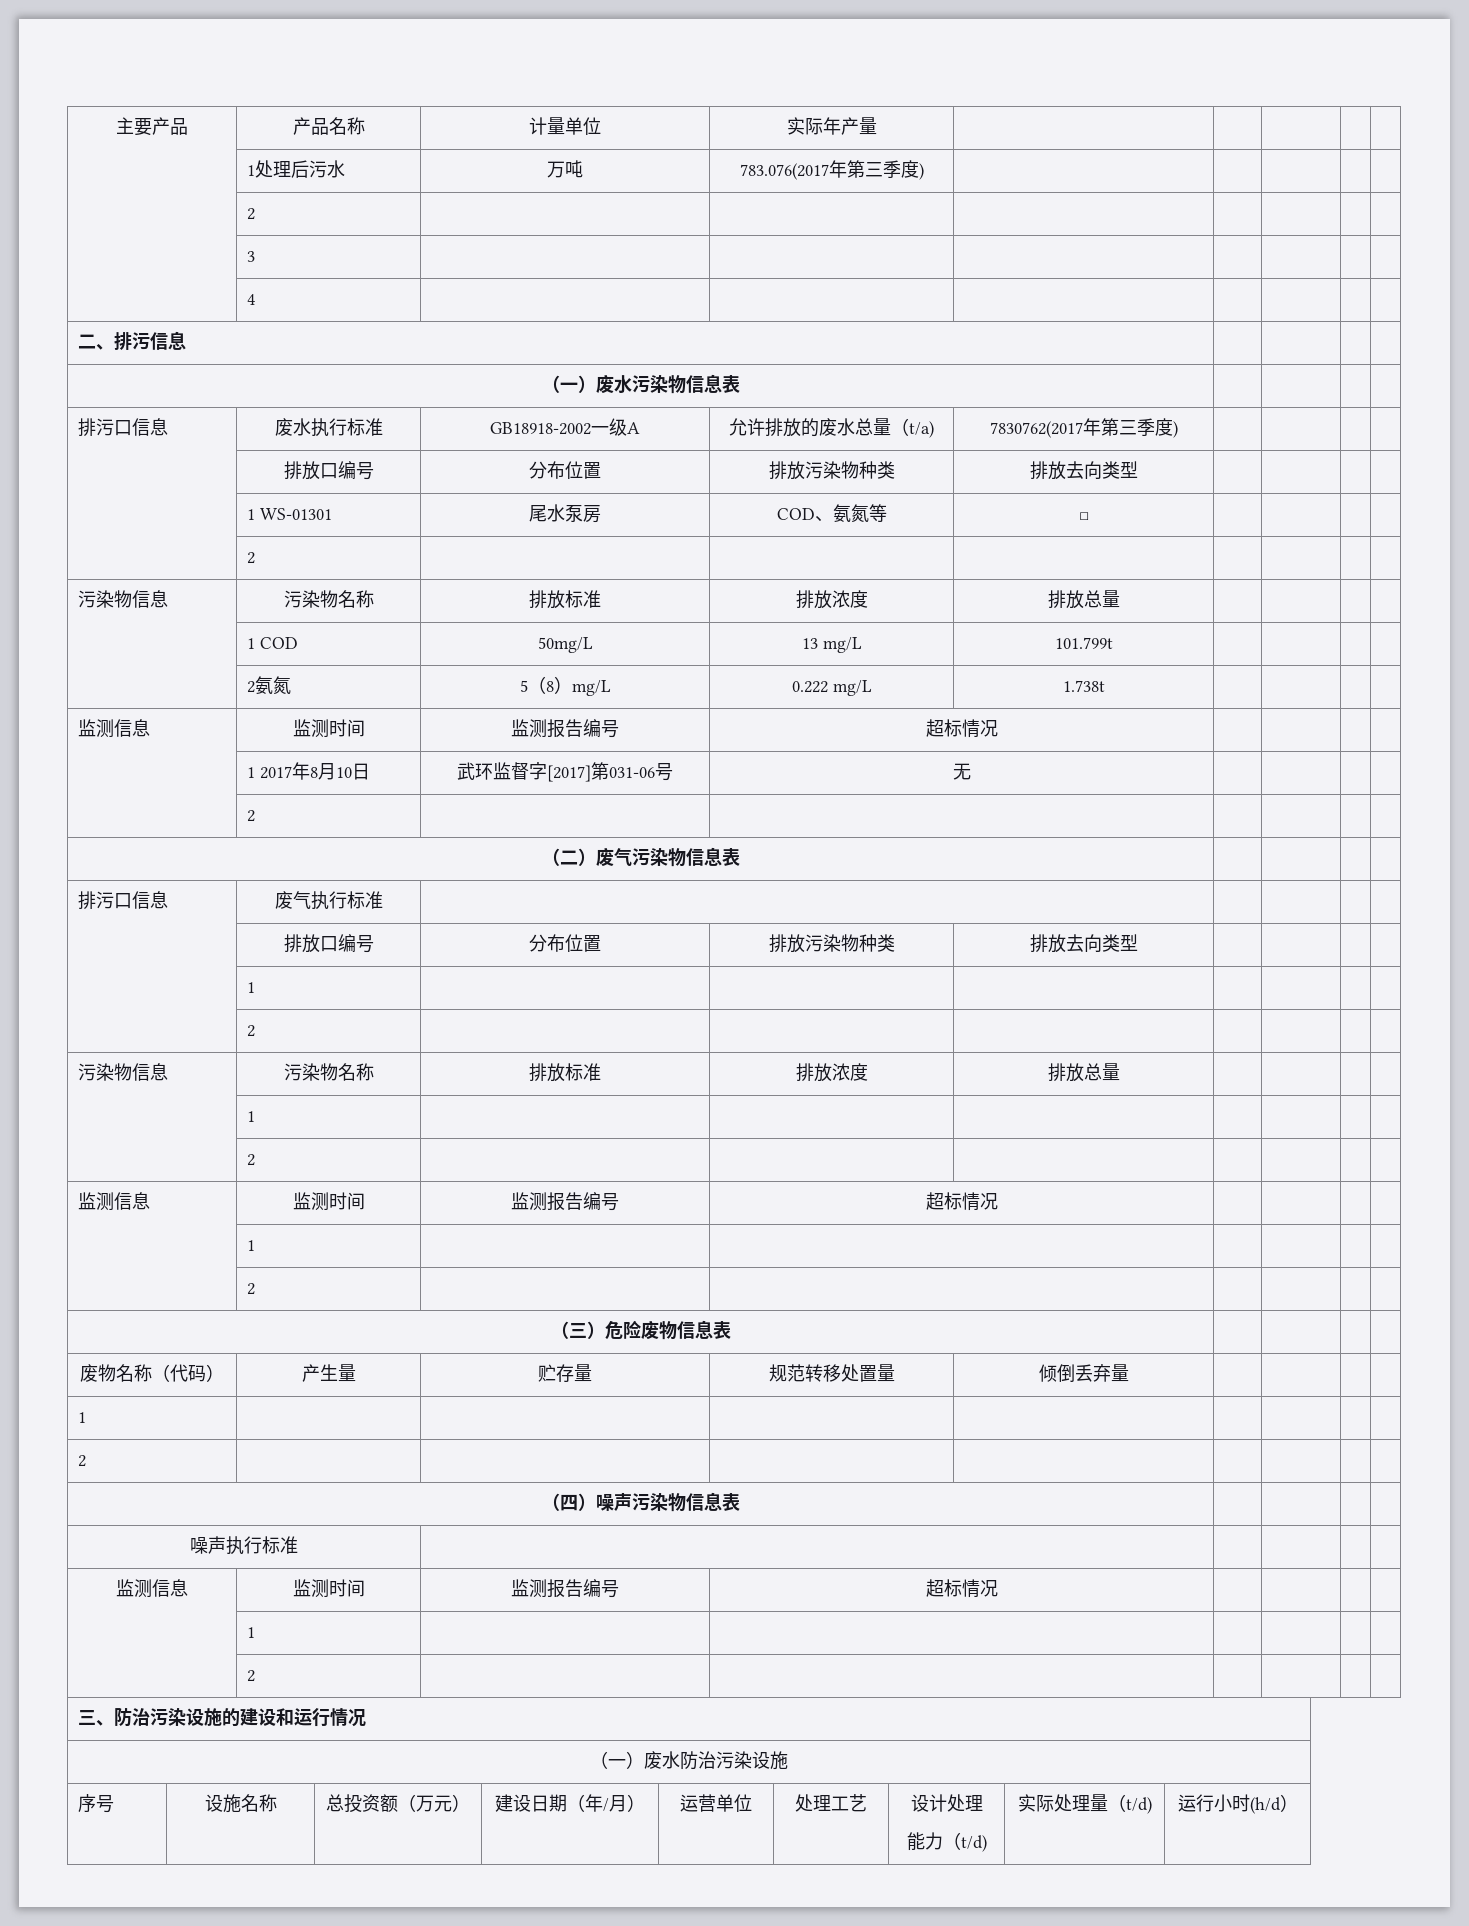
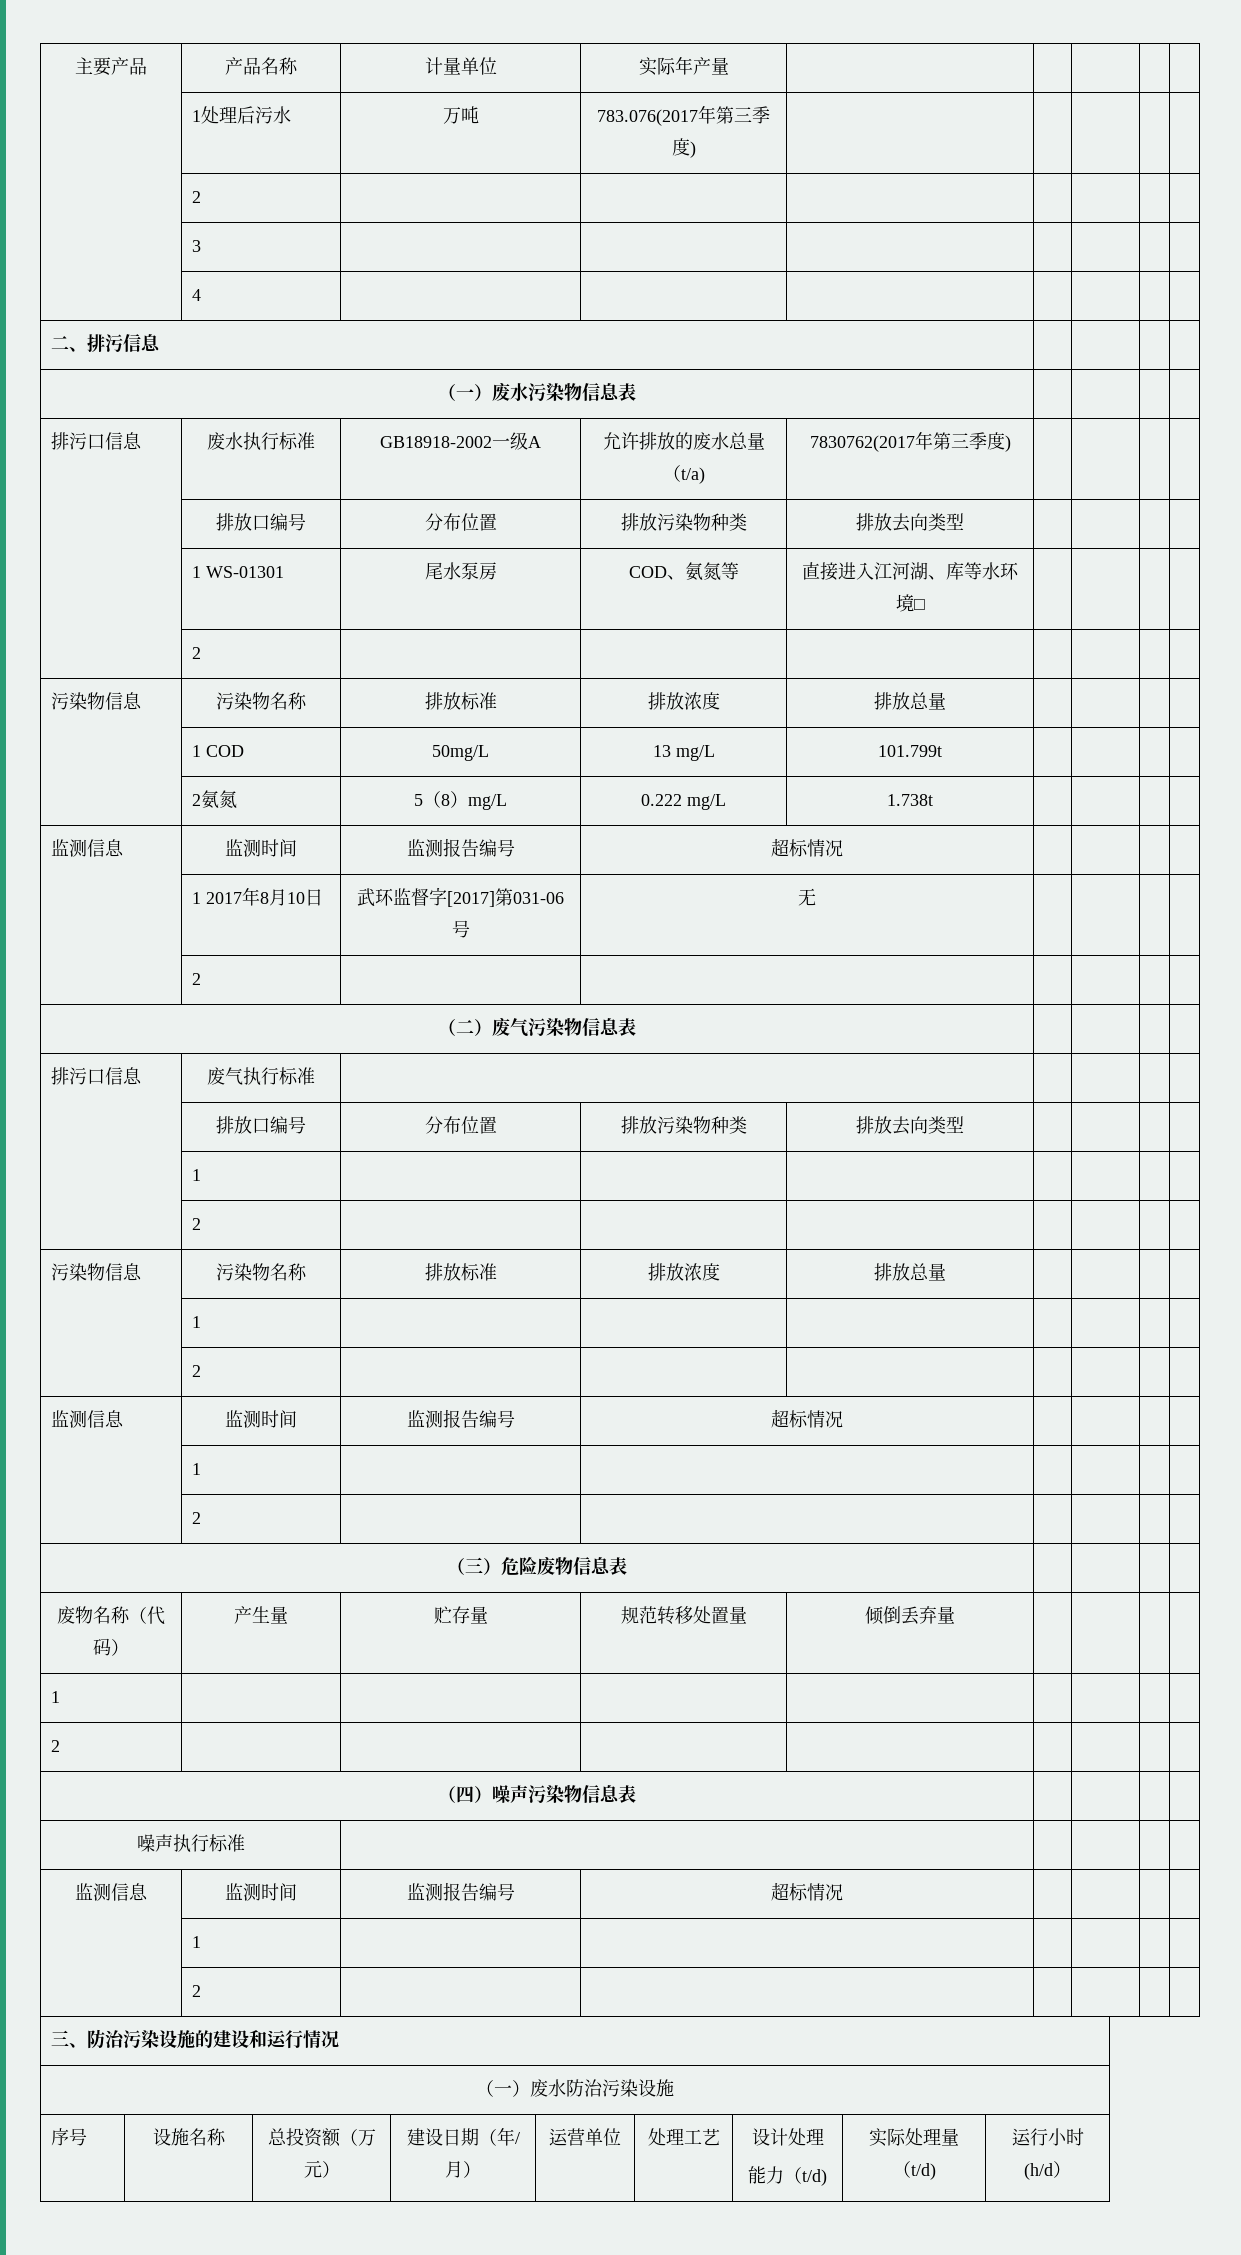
- | 1 WS-01301 | 尾水泵房 | COD、氨氮等 | □ | | | |
+ | 1 WS-01301 | 尾水泵房 | COD、氨氮等 | 直接进入江河湖、库等水环境□ | | | |

